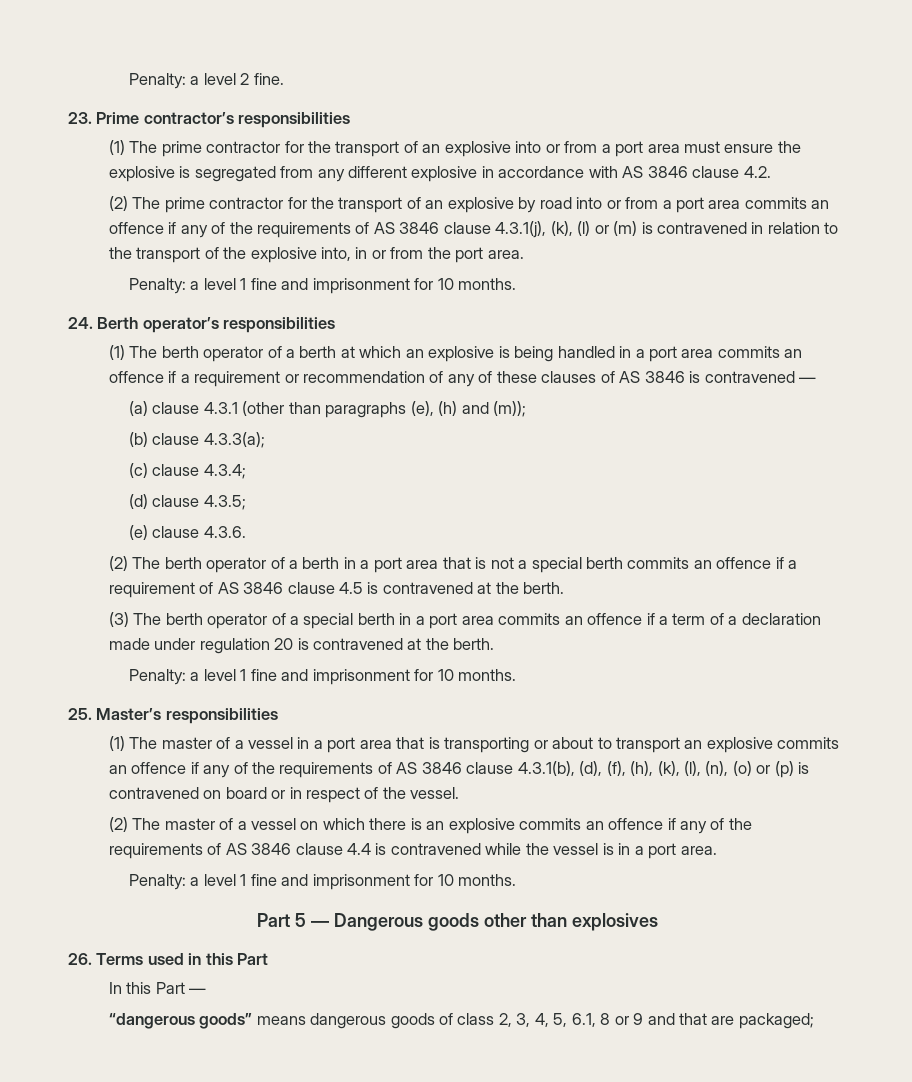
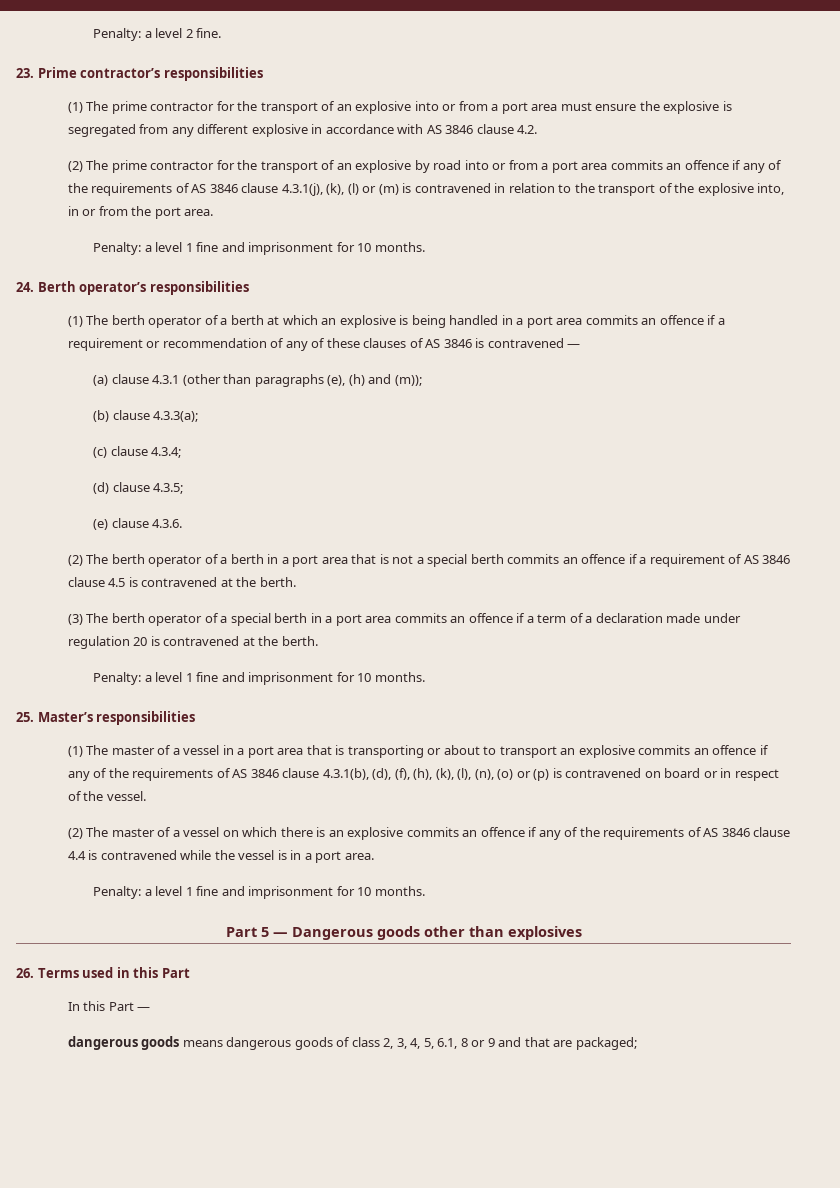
- “dangerous goods” means dangerous goods of class 2, 3, 4, 5, 6.1, 8 or 9 and that are packaged;
+ dangerous goods means dangerous goods of class 2, 3, 4, 5, 6.1, 8 or 9 and that are packaged;

